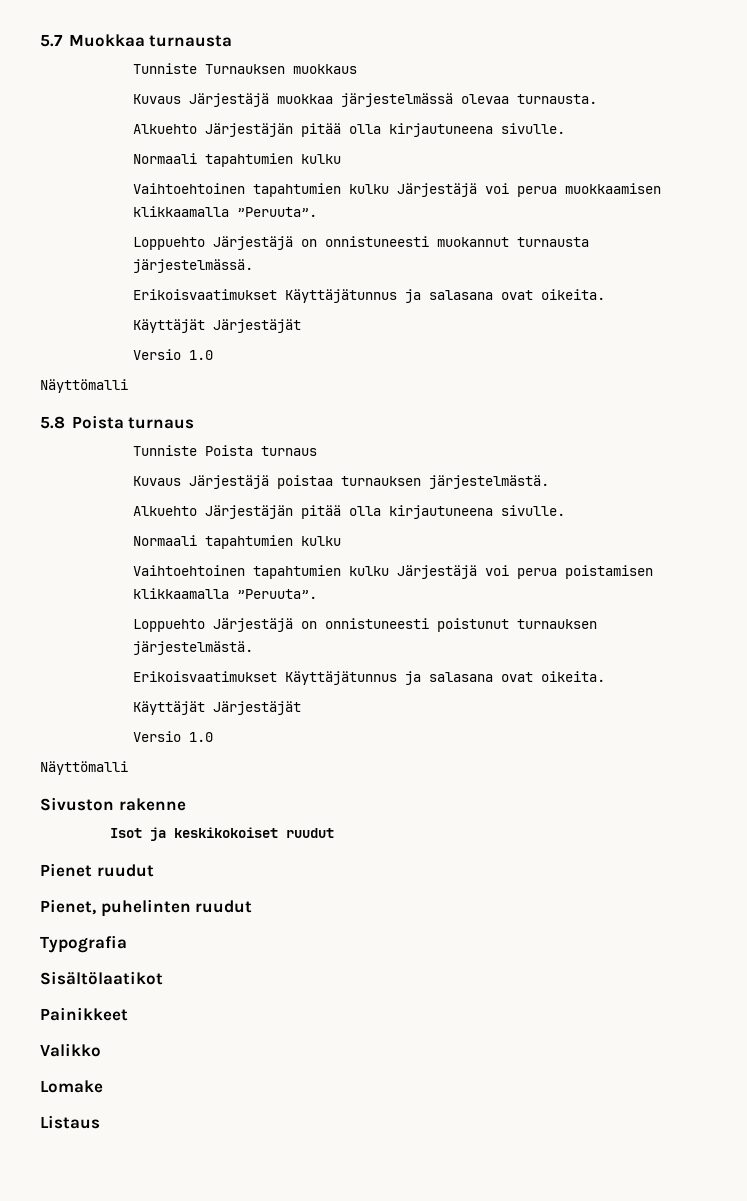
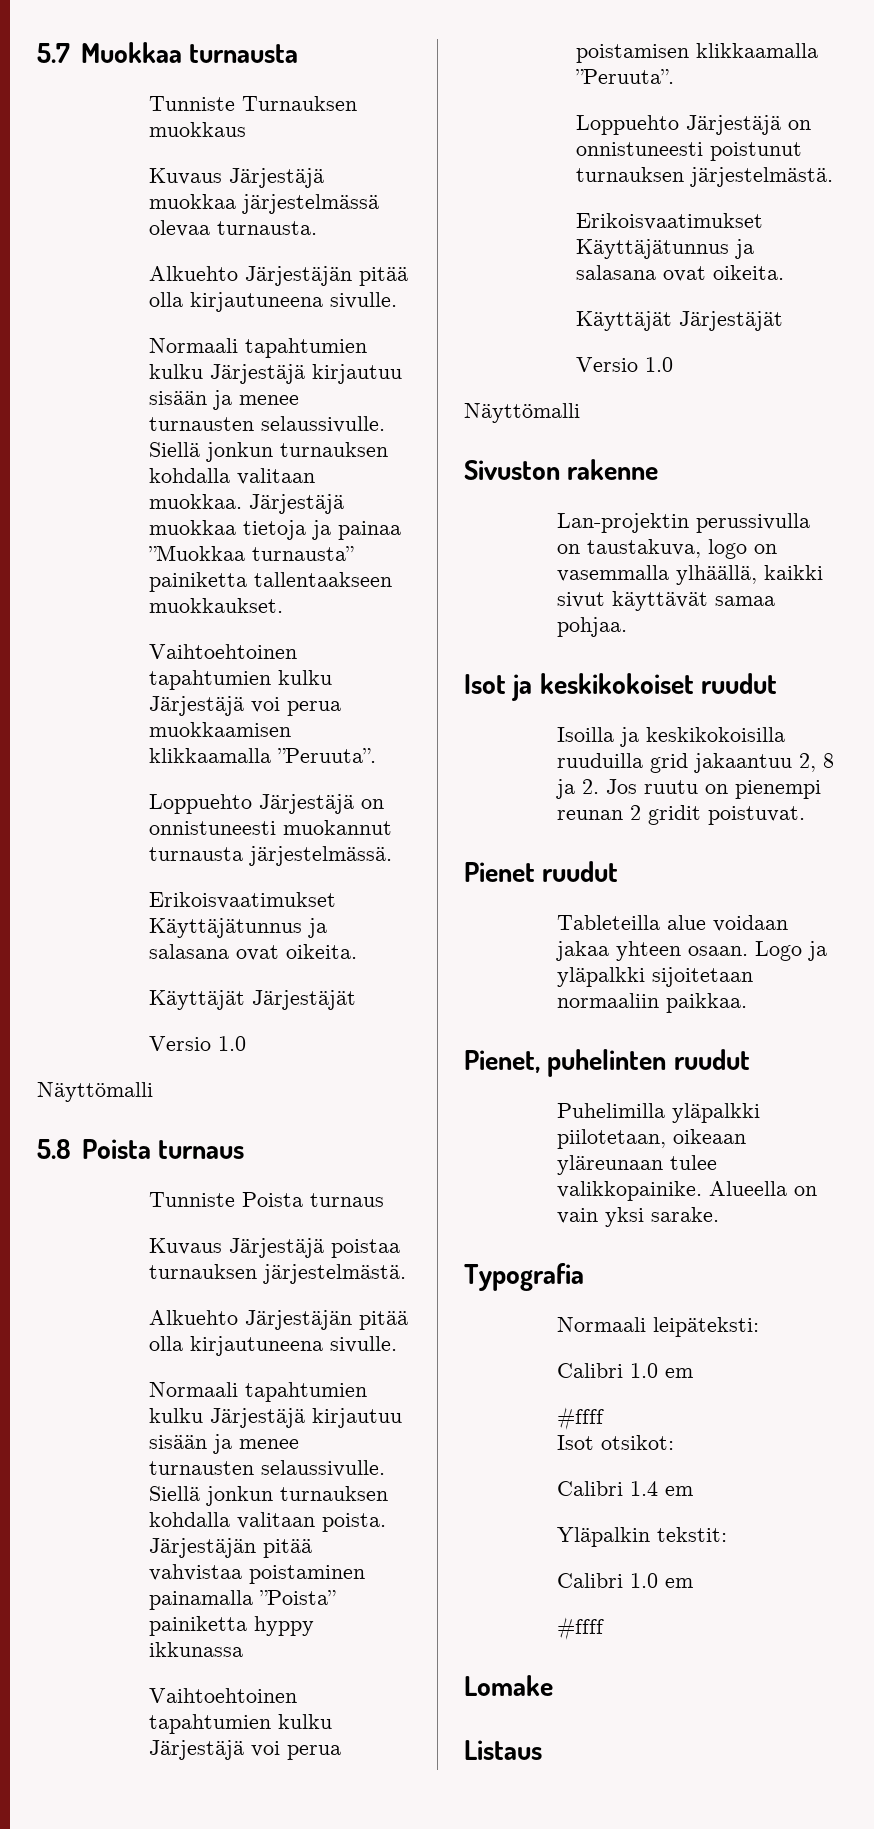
  Kuvaus Järjestäjä muokkaa järjestelmässä olevaa turnausta.
  Alkuehto Järjestäjän pitää olla kirjautuneena sivulle.
- Normaali tapahtumien kulku
+ Normaali tapahtumien kulku Järjestäjä kirjautuu sisään ja menee turnausten selaussivulle. Siellä jonkun turnauksen kohdalla valitaan muokkaa. Järjestäjä muokkaa tietoja ja painaa ”Muokkaa turnausta” painiketta tallentaakseen muokkaukset.
  Kuvaus Järjestäjä poistaa turnauksen järjestelmästä.
  Alkuehto Järjestäjän pitää olla kirjautuneena sivulle.
- Normaali tapahtumien kulku
+ Normaali tapahtumien kulku Järjestäjä kirjautuu sisään ja menee turnausten selaussivulle. Siellä jonkun turnauksen kohdalla valitaan poista. Järjestäjän pitää vahvistaa poistaminen painamalla ”Poista” painiketta hyppy ikkunassa
+ Lan-projektin perussivulla on taustakuva, logo on vasemmalla ylhäällä, kaikki sivut käyttävät samaa pohjaa.
  Isot ja keskikokoiset ruudut
+ Isoilla ja keskikokoisilla ruuduilla grid jakaantuu 2, 8 ja 2. Jos ruutu on pienempi reunan 2 gridit poistuvat.
  Pienet ruudut
+ Tableteilla alue voidaan jakaa yhteen osaan. Logo ja yläpalkki sijoitetaan normaaliin paikkaa.
  Pienet, puhelinten ruudut
+ Puhelimilla yläpalkki piilotetaan, oikeaan yläreunaan tulee valikkopainike. Alueella on vain yksi sarake.
  Typografia
- Sisältölaatikot
- Painikkeet
- Valikko
+ Normaali leipäteksti:
+ Calibri 1.0 em
+ #ffff
+ Isot otsikot:
+ Calibri 1.4 em
+ Yläpalkin tekstit:
+ Calibri 1.0 em
+ #ffff

